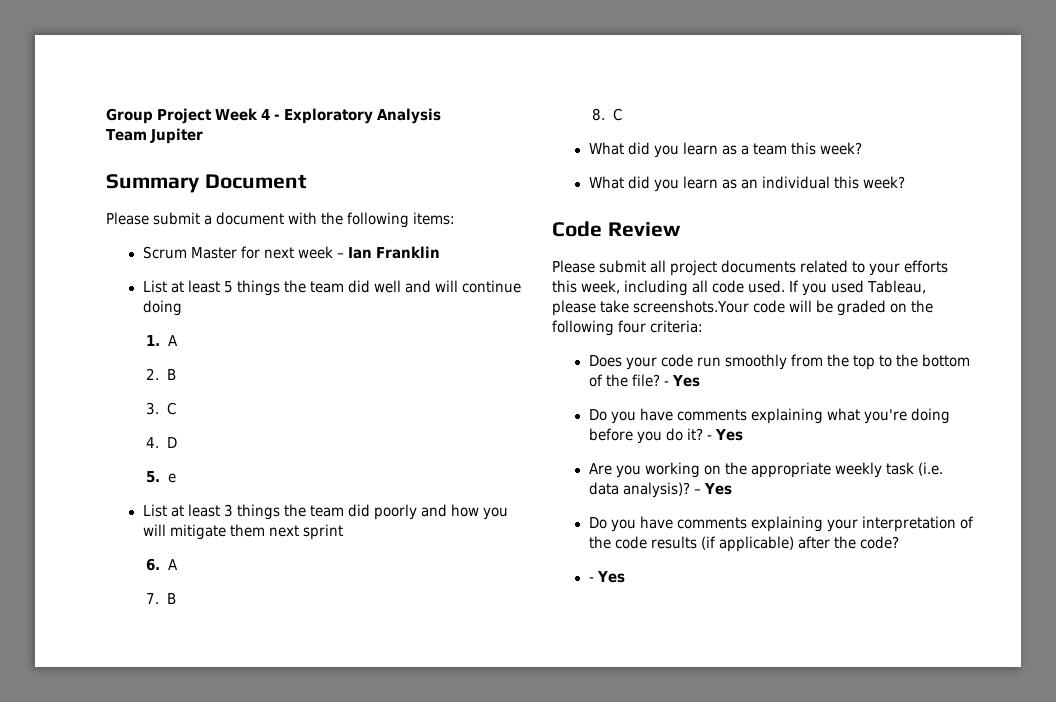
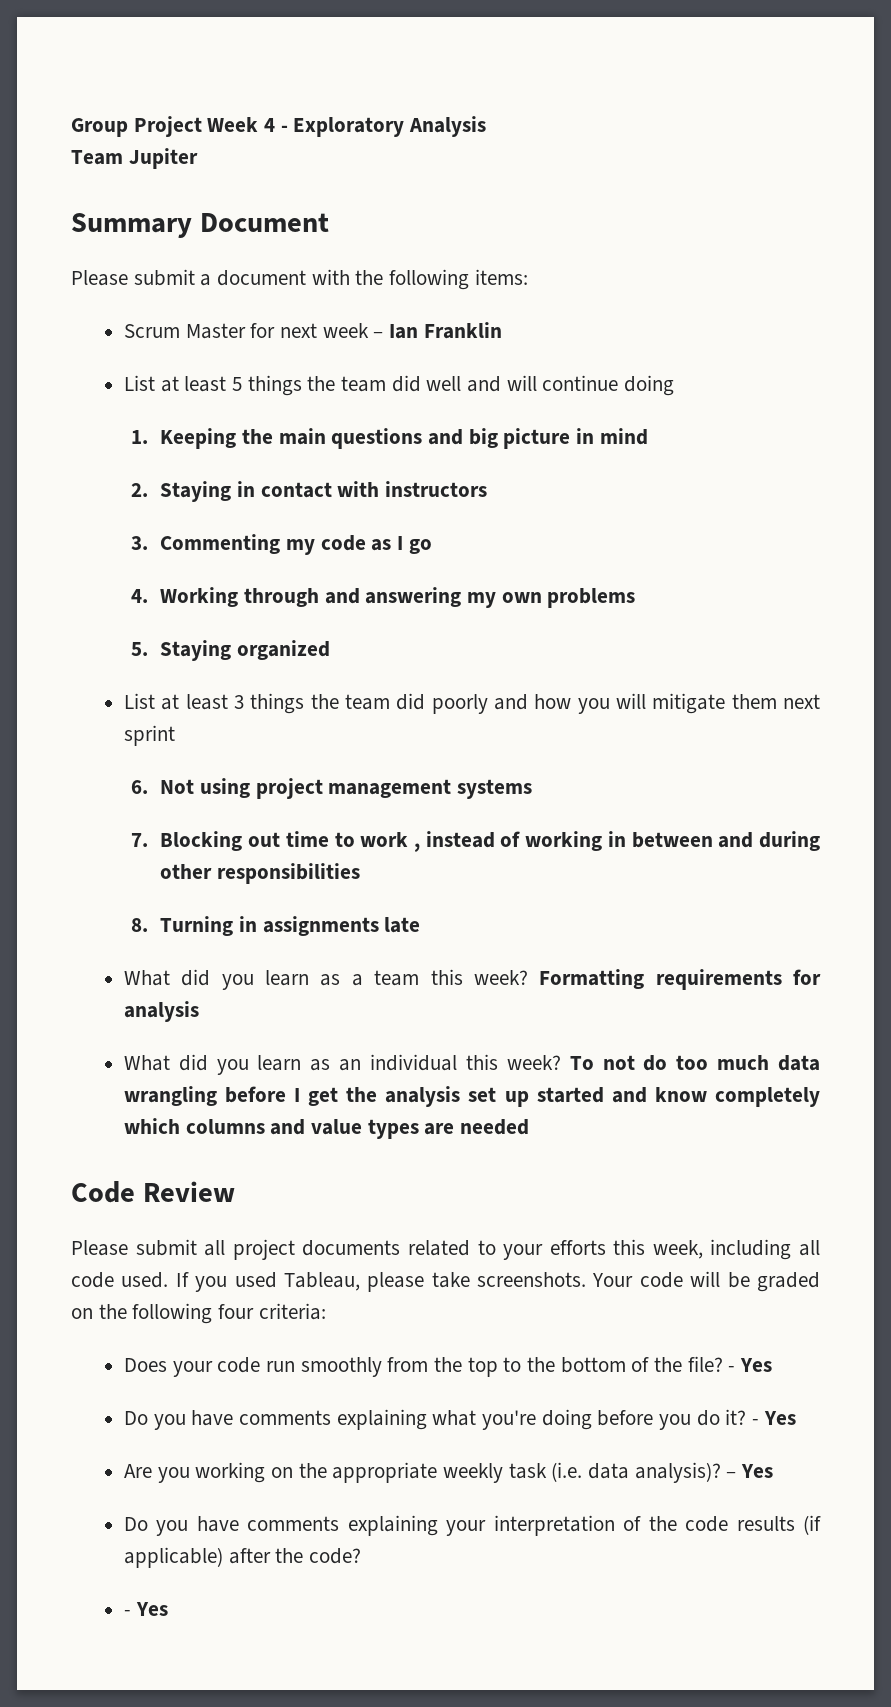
- 1. A
- 2. B
- 3. C
- 4. D
+ 1. Keeping the main questions and big picture in mind
+ 2. Staying in contact with instructors
+ 3. Commenting my code as I go
+ 4. Working through and answering my own problems
- 5. e
+ 5. Staying organized
- 6. A
- 7. B
- 8. C
+ 6. Not using project management systems
+ 7. Blocking out time to work , instead of working in between and during other responsibilities
+ 8. Turning in assignments late
+ Formatting requirements for analysis
+ To not do too much data wrangling before I get the analysis set up started and know completely which columns and value types are needed
- If you used Tableau, please take screenshots.Your code will be graded on the following four criteria:
+ If you used Tableau, please take screenshots. Your code will be graded on the following four criteria:

